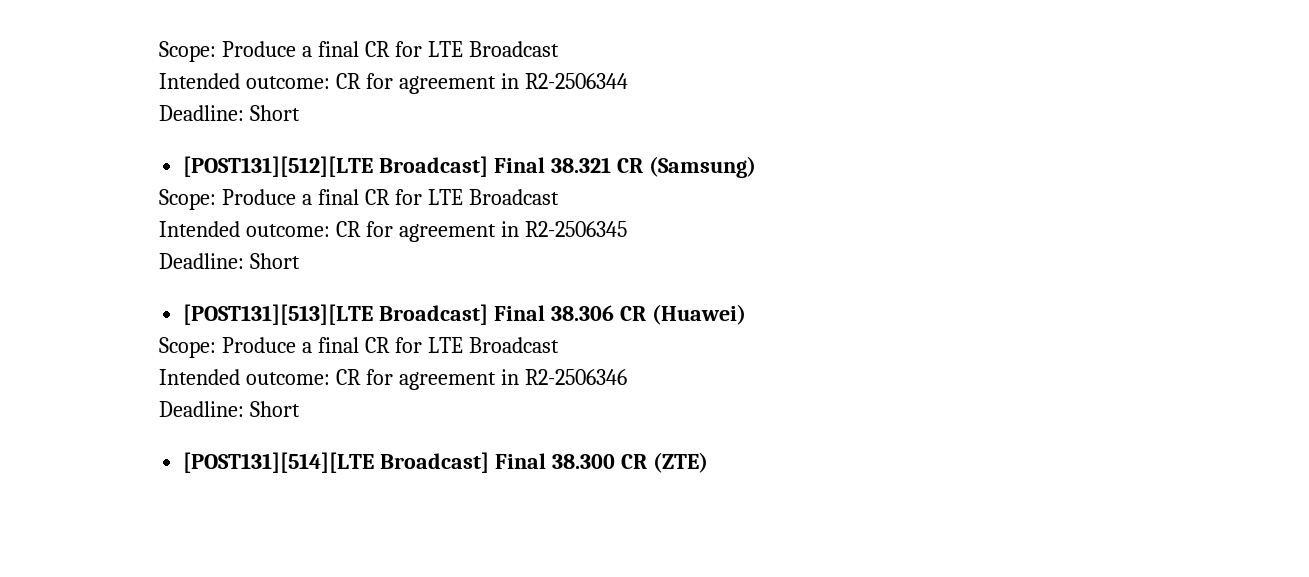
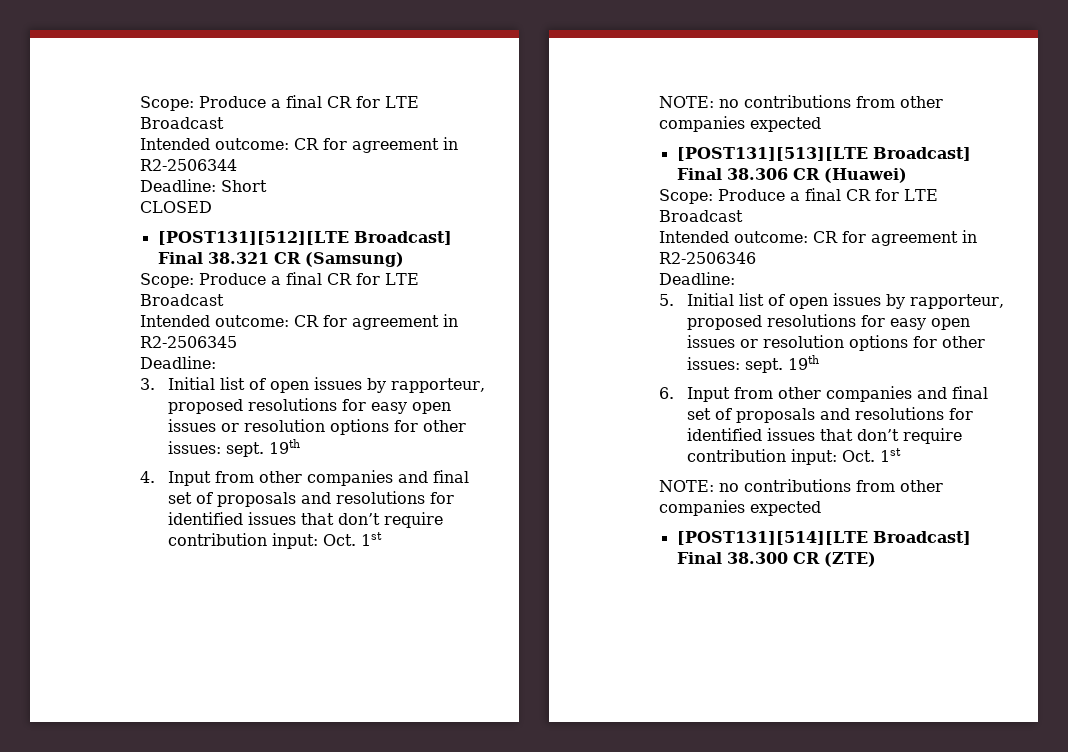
+ CLOSED
  Intended outcome: CR for agreement in R2-2506345
- Deadline: Short
+ Deadline:
+ 3. Initial list of open issues by rapporteur, proposed resolutions for easy open issues or resolution options for other issues: sept. 19th
+ 4. Input from other companies and final set of proposals and resolutions for identified issues that don’t require contribution input: Oct. 1st
+ NOTE: no contributions from other companies expected
  Intended outcome: CR for agreement in R2-2506346
- Deadline: Short
+ Deadline:
+ 5. Initial list of open issues by rapporteur, proposed resolutions for easy open issues or resolution options for other issues: sept. 19th
+ 6. Input from other companies and final set of proposals and resolutions for identified issues that don’t require contribution input: Oct. 1st
+ NOTE: no contributions from other companies expected

